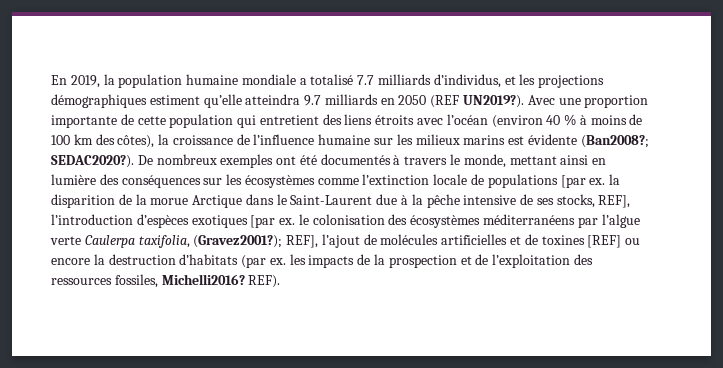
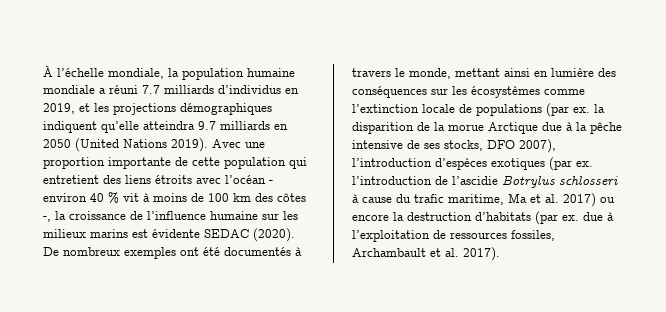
- En 2019, la population humaine mondiale a totalisé 7.7 milliards d’individus, et les projections démographiques estiment qu’elle atteindra 9.7 milliards en 2050 (REF UN2019?).
+ À l’échelle mondiale, la population humaine mondiale a réuni 7.7 milliards d’individus en 2019, et les projections démographiques indiquent qu’elle atteindra 9.7 milliards en 2050 (United Nations 2019).
- Avec une proportion importante de cette population qui entretient des liens étroits avec l’océan (environ 40 % à moins de 100 km des côtes), la croissance de l’influence humaine sur les milieux marins est évidente (Ban2008?; SEDAC2020?).
+ Avec une proportion importante de cette population qui entretient des liens étroits avec l’océan - environ 40 % vit à moins de 100 km des côtes -, la croissance de l’influence humaine sur les milieux marins est évidente SEDAC (2020).
- De nombreux exemples ont été documentés à travers le monde, mettant ainsi en lumière des conséquences sur les écosystèmes comme l’extinction locale de populations [par ex. la disparition de la morue Arctique dans le Saint-Laurent due à la pêche intensive de ses stocks, REF], l’introduction d’espèces exotiques [par ex. le colonisation des écosystèmes méditerranéens par l’algue verte Caulerpa taxifolia, (Gravez2001?); REF], l’ajout de molécules artificielles et de toxines [REF] ou encore la destruction d’habitats (par ex. les impacts de la prospection et de l’exploitation des ressources fossiles, Michelli2016? REF).
+ De nombreux exemples ont été documentés à travers le monde, mettant ainsi en lumière des conséquences sur les écosystèmes comme l’extinction locale de populations (par ex. la disparition de la morue Arctique due à la pêche intensive de ses stocks, DFO 2007), l’introduction d’espèces exotiques (par ex. l’introduction de l’ascidie Botrylus schlosseri à cause du trafic maritime, Ma et al. 2017) ou encore la destruction d’habitats (par ex. due à l’exploitation de ressources fossiles, Archambault et al. 2017).

